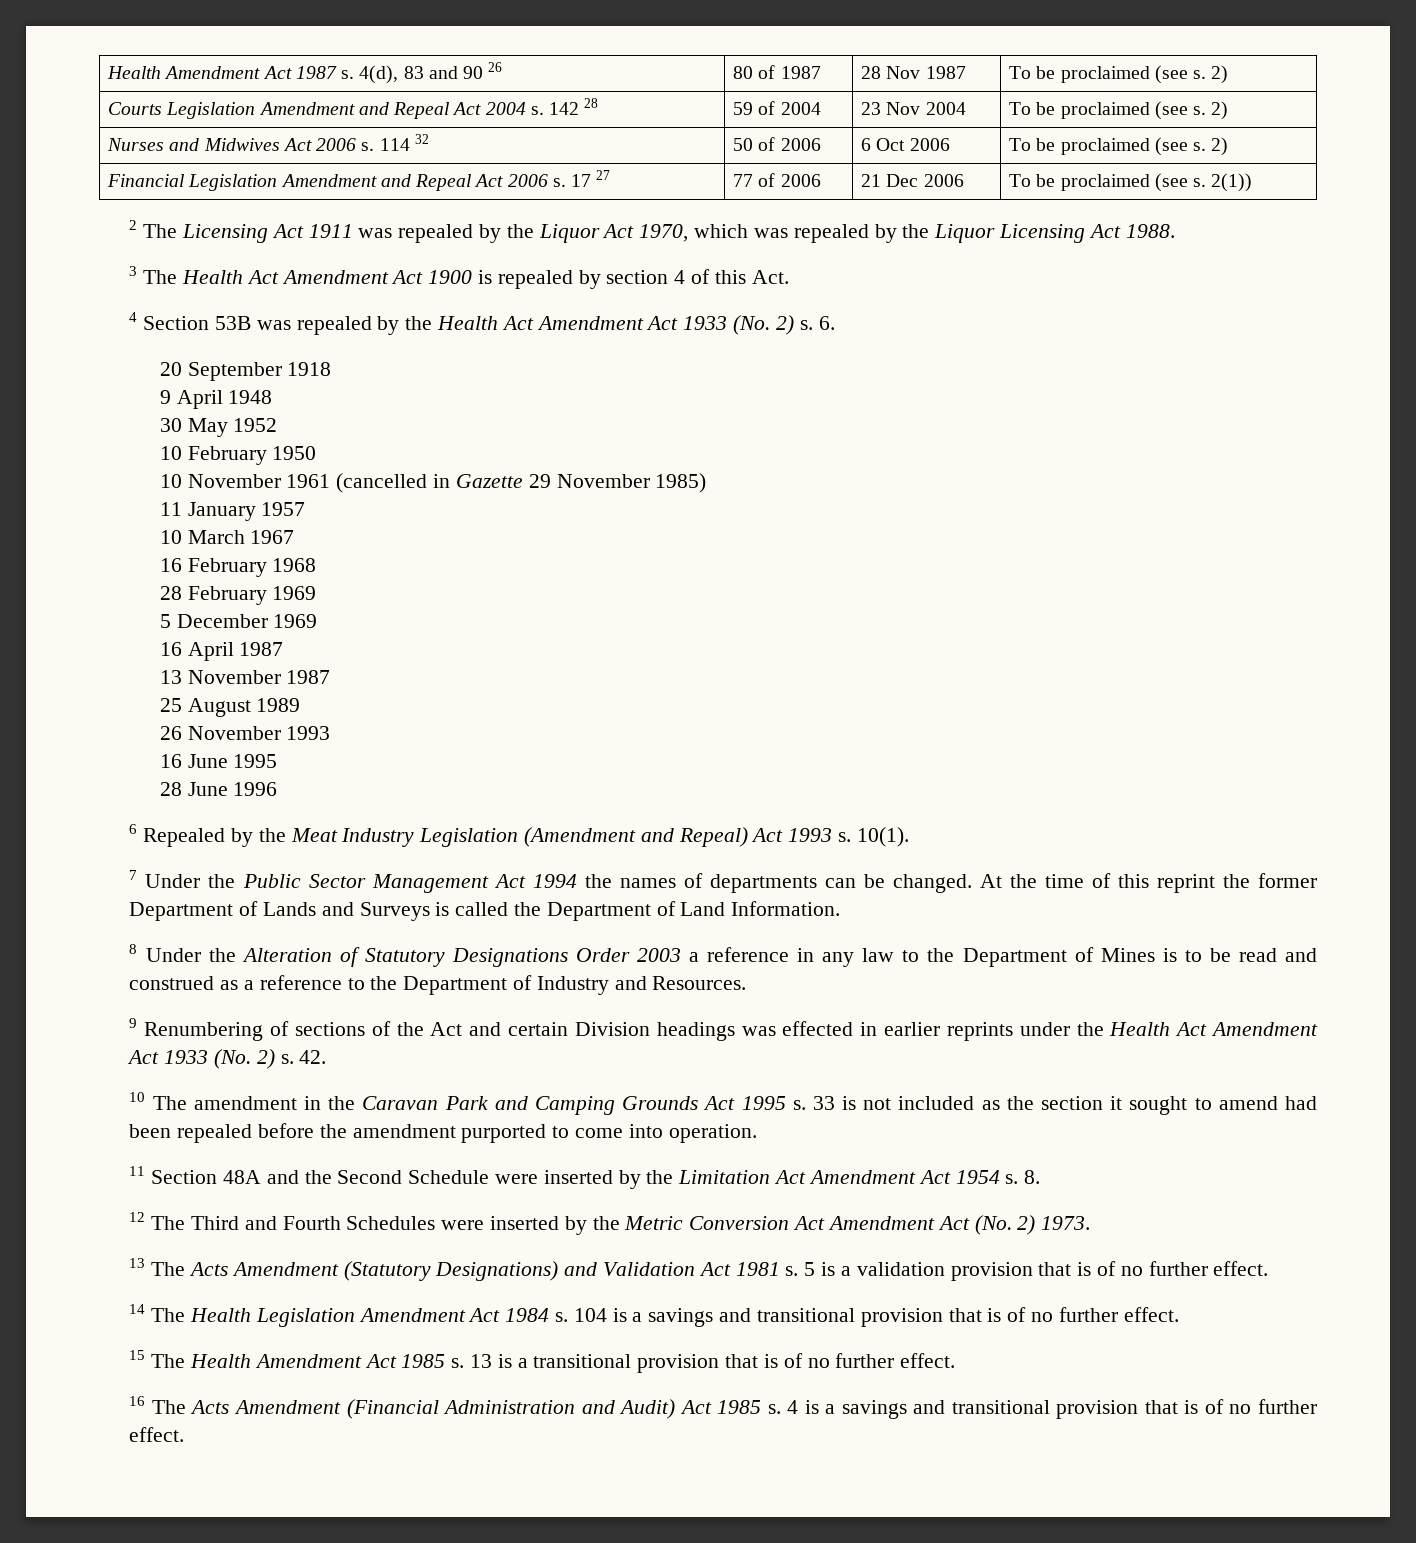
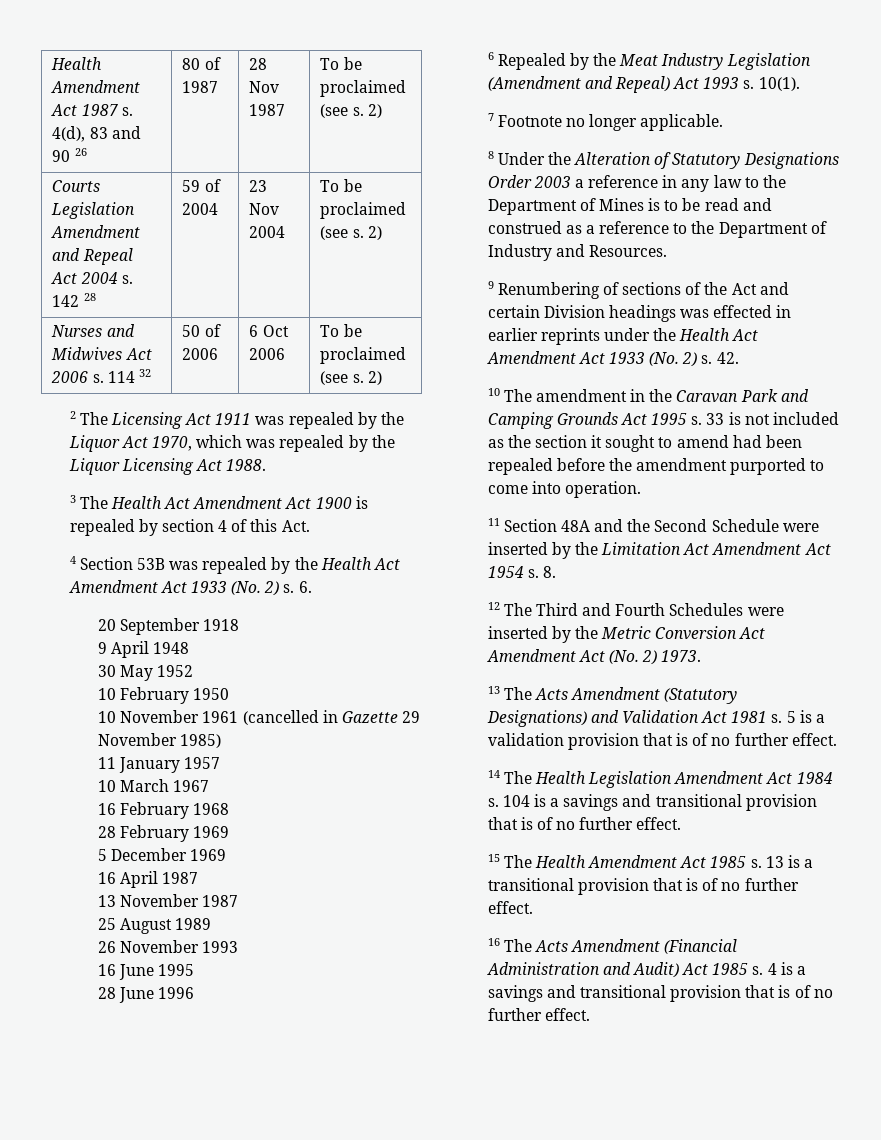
- Financial Legislation Amendment and Repeal Act 2006 s. 17 27 | 77 of 2006 | 21 Dec 2006 | To be proclaimed (see s. 2(1))
- 7 Under the Public Sector Management Act 1994 the names of departments can be changed. At the time of this reprint the former Department of Lands and Surveys is called the Department of Land Information.
+ 7 Footnote no longer applicable.

